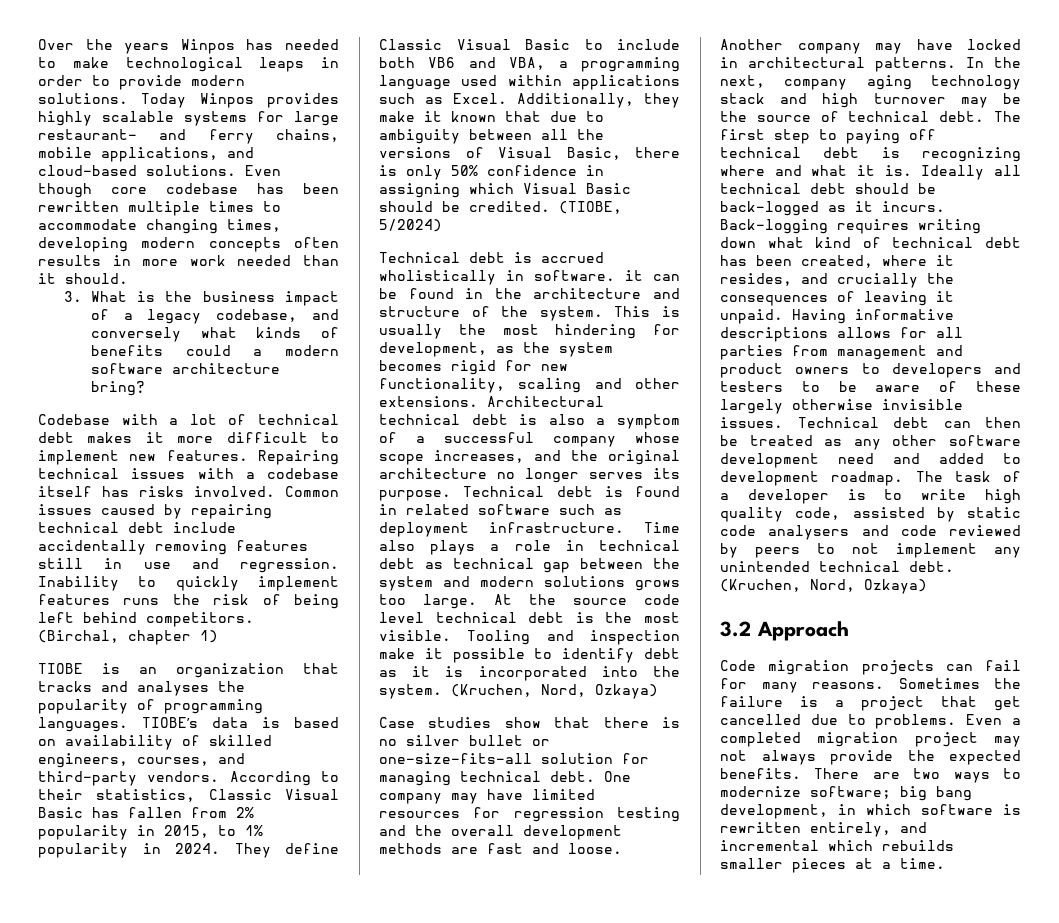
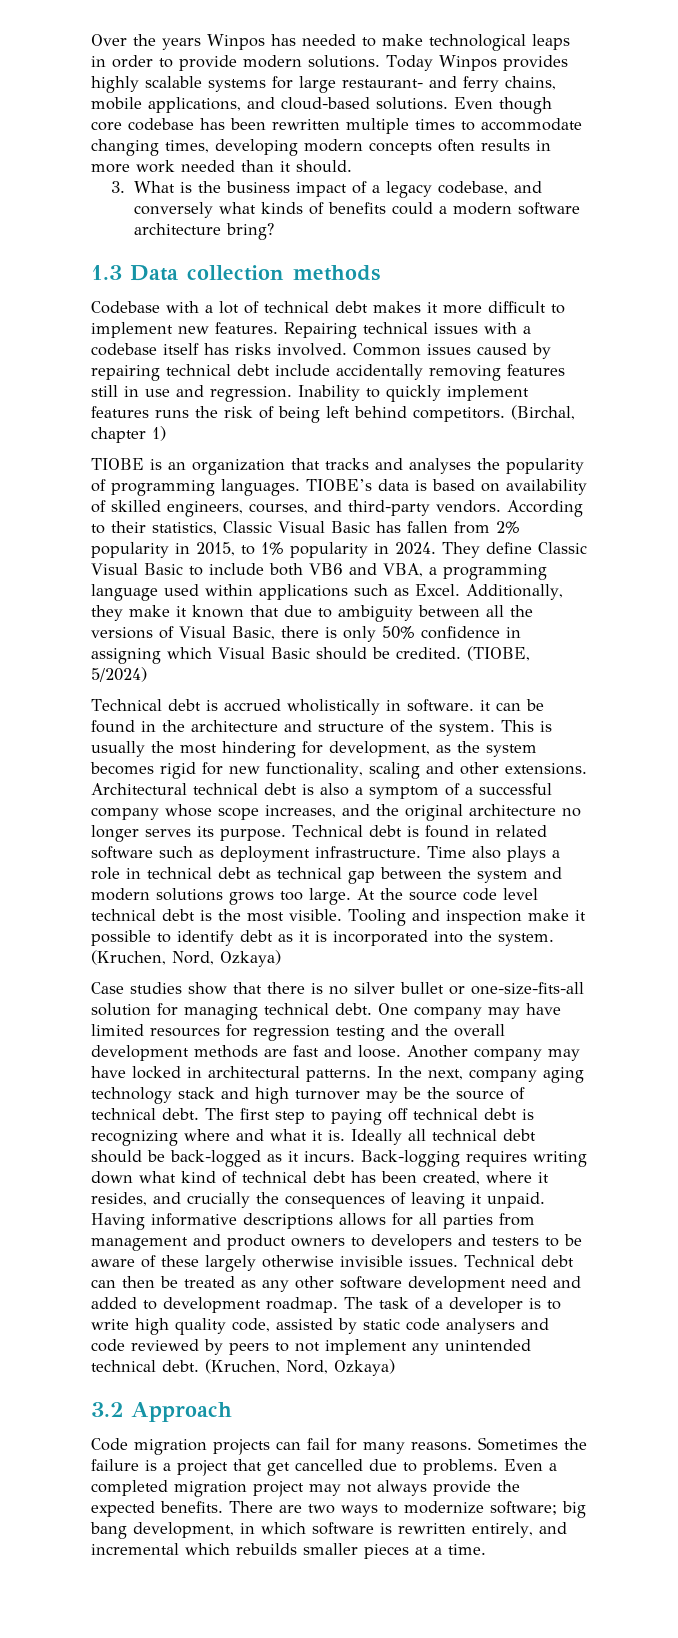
+ 1.3 Data collection methods

